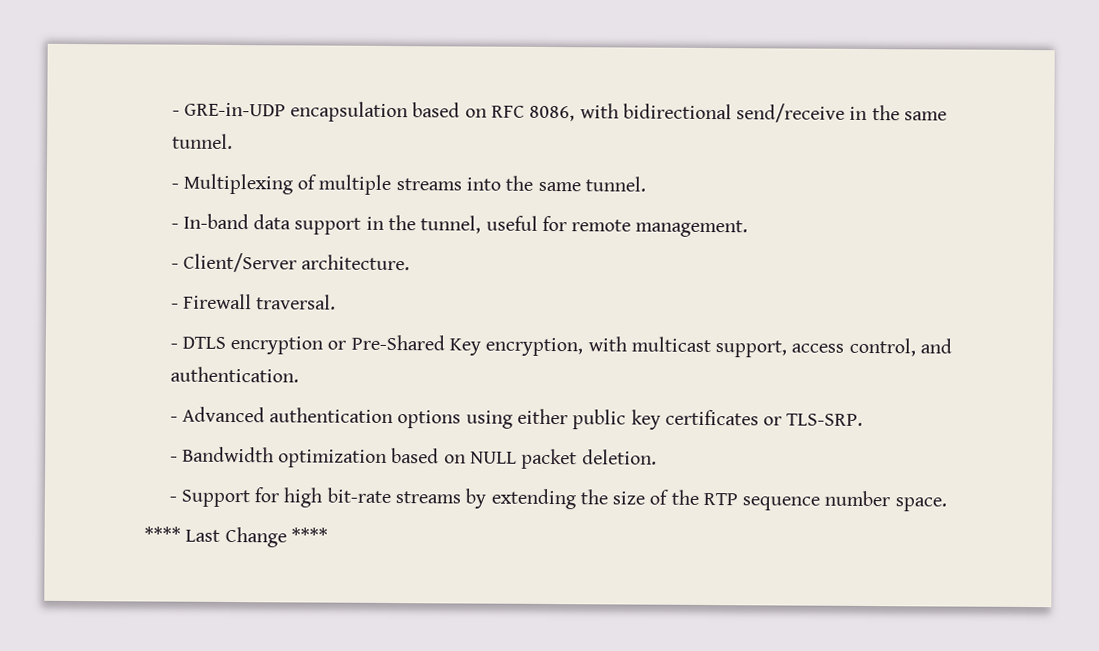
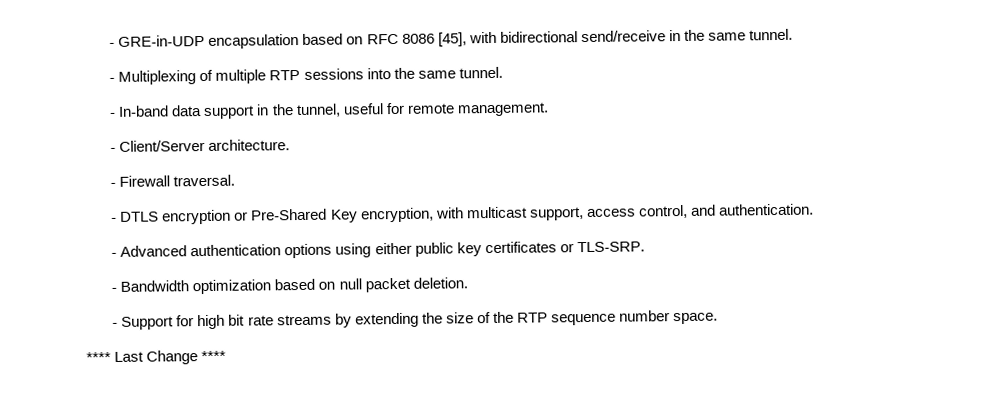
- - GRE-in-UDP encapsulation based on RFC 8086, with bidirectional send/receive in the same tunnel.
+ - GRE-in-UDP encapsulation based on RFC 8086 [45], with bidirectional send/receive in the same tunnel.
- - Multiplexing of multiple streams into the same tunnel.
+ - Multiplexing of multiple RTP sessions into the same tunnel.
- - Bandwidth optimization based on NULL packet deletion.
+ - Bandwidth optimization based on null packet deletion.
- - Support for high bit-rate streams by extending the size of the RTP sequence number space.
+ - Support for high bit rate streams by extending the size of the RTP sequence number space.

